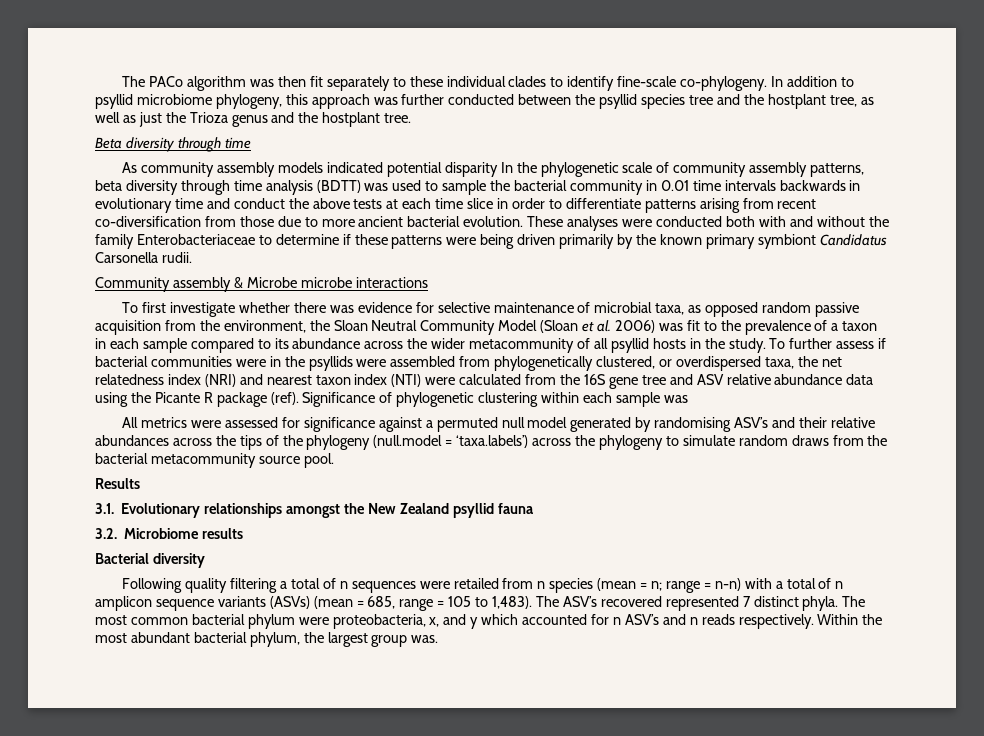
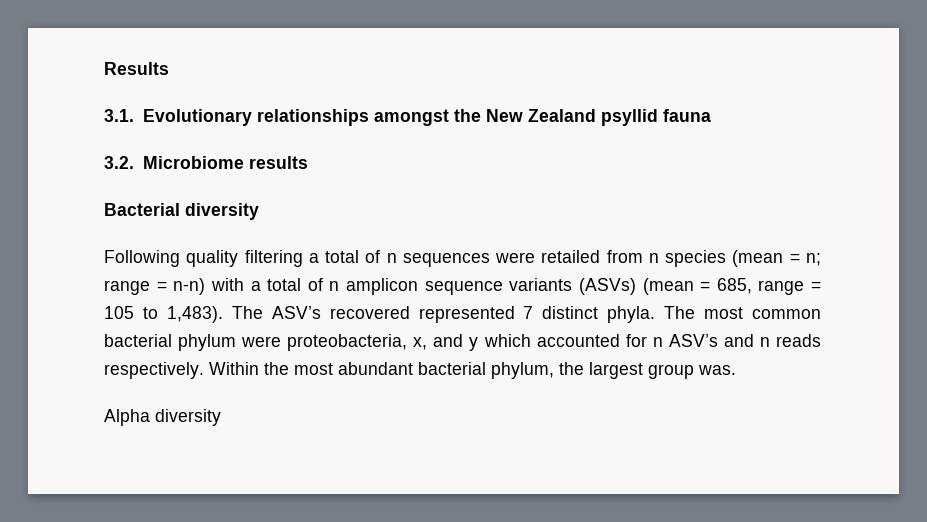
- The PACo algorithm was then fit separately to these individual clades to identify fine-scale co-phylogeny. In addition to psyllid microbiome phylogeny, this approach was further conducted between the psyllid species tree and the hostplant tree, as well as just the Trioza genus and the hostplant tree.
- Beta diversity through time
- As community assembly models indicated potential disparity In the phylogenetic scale of community assembly patterns, beta diversity through time analysis (BDTT) was used to sample the bacterial community in 0.01 time intervals backwards in evolutionary time and conduct the above tests at each time slice in order to differentiate patterns arising from recent co-diversification from those due to more ancient bacterial evolution. These analyses were conducted both with and without the family Enterobacteriaceae to determine if these patterns were being driven primarily by the known primary symbiont Candidatus Carsonella rudii.
- Community assembly & Microbe microbe interactions
- To first investigate whether there was evidence for selective maintenance of microbial taxa, as opposed random passive acquisition from the environment, the Sloan Neutral Community Model (Sloan et al. 2006) was fit to the prevalence of a taxon in each sample compared to its abundance across the wider metacommunity of all psyllid hosts in the study. To further assess if bacterial communities were in the psyllids were assembled from phylogenetically clustered, or overdispersed taxa, the net relatedness index (NRI) and nearest taxon index (NTI) were calculated from the 16S gene tree and ASV relative abundance data using the Picante R package (ref). Significance of phylogenetic clustering within each sample was
- All metrics were assessed for significance against a permuted null model generated by randomising ASV’s and their relative abundances across the tips of the phylogeny (null.model = ‘taxa.labels’) across the phylogeny to simulate random draws from the bacterial metacommunity source pool.
+ Alpha diversity

